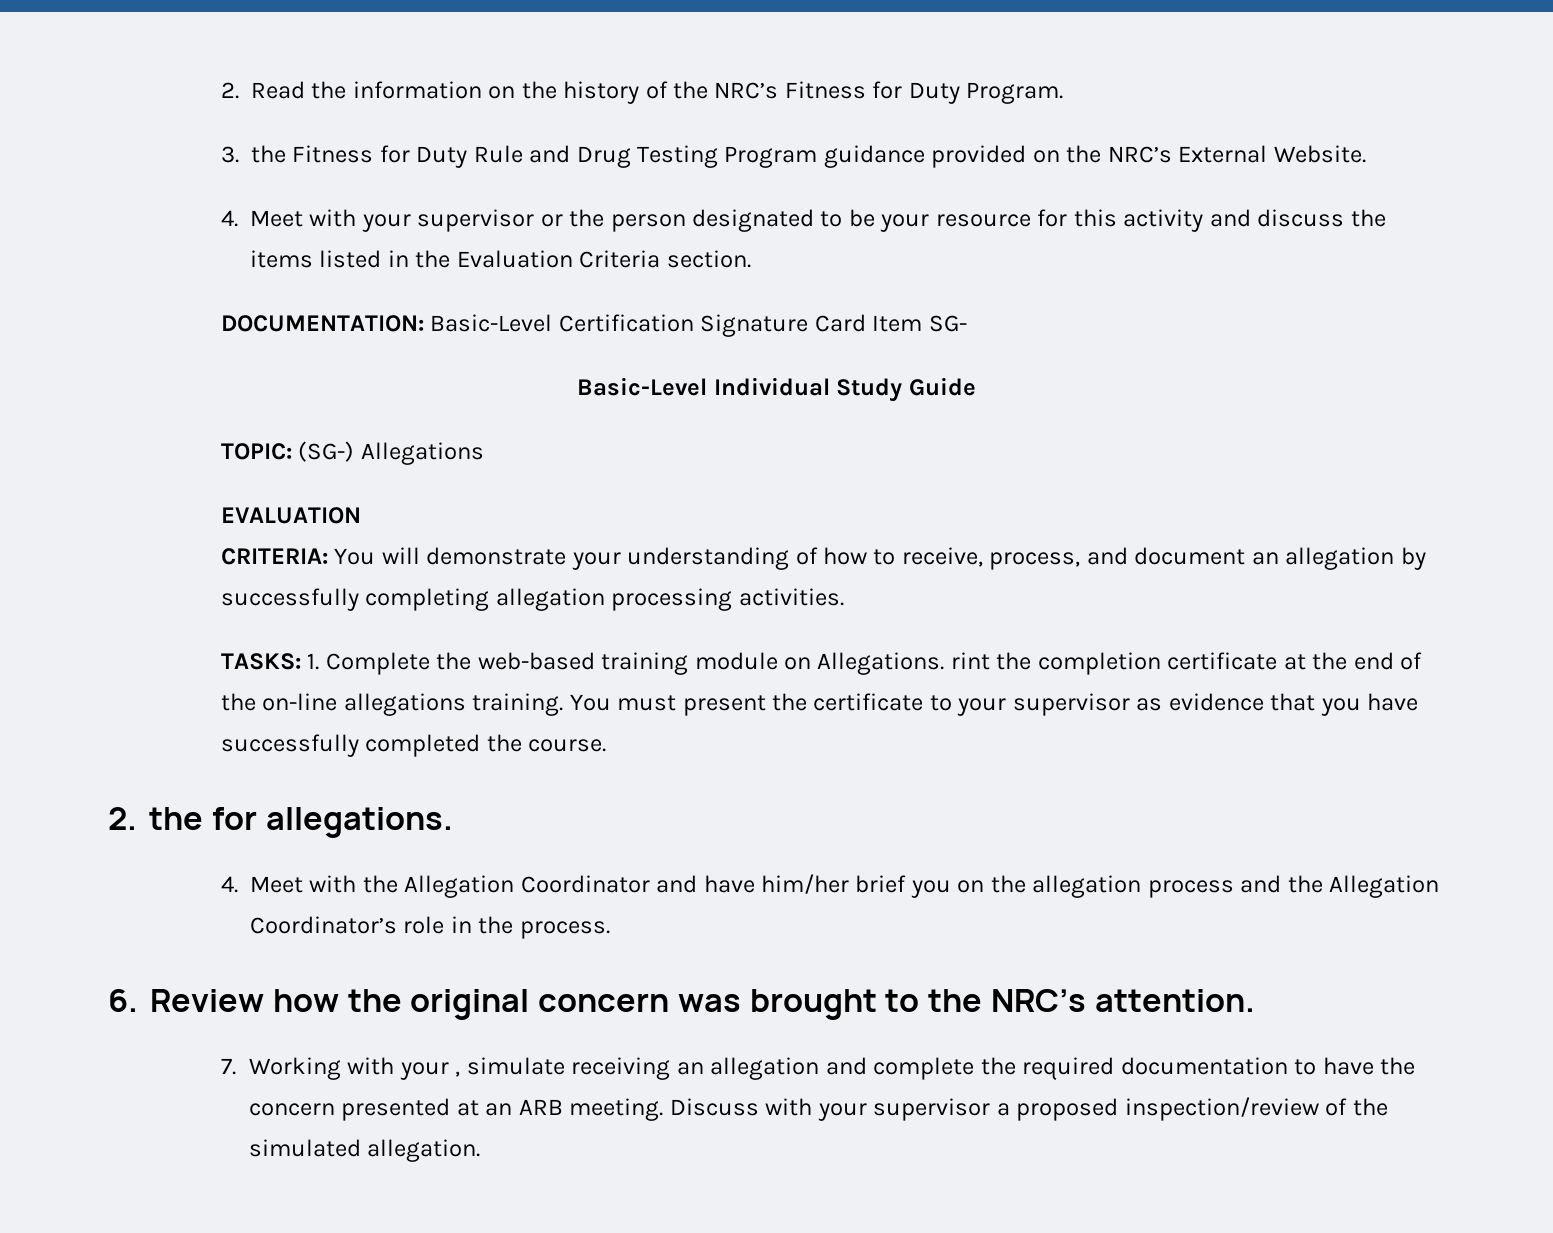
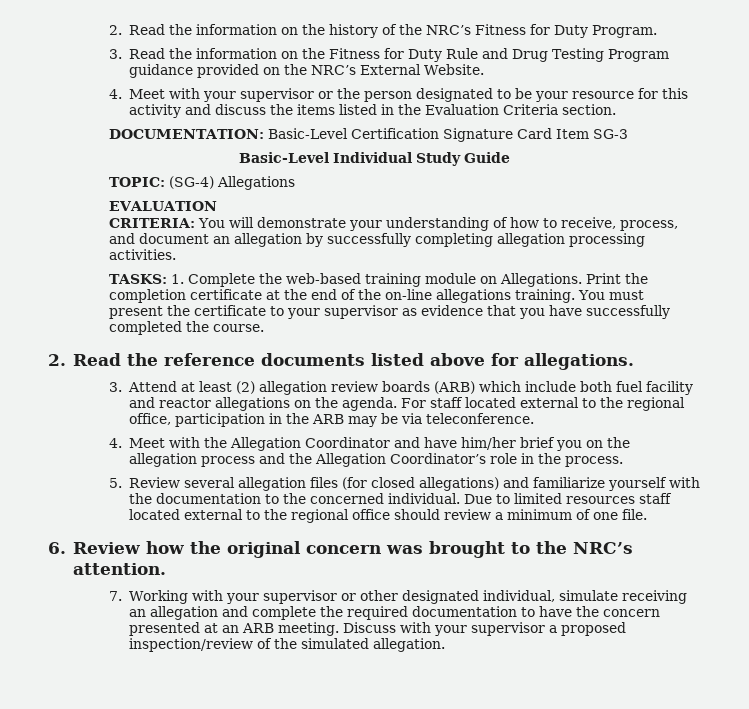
- 3. the Fitness for Duty Rule and Drug Testing Program guidance provided on the NRC’s External Website.
+ 3. Read the information on the Fitness for Duty Rule and Drug Testing Program guidance provided on the NRC’s External Website.
- DOCUMENTATION: Basic-Level Certification Signature Card Item SG-
+ DOCUMENTATION: Basic-Level Certification Signature Card Item SG-3
- TOPIC: (SG-) Allegations
+ TOPIC: (SG-4) Allegations
- TASKS: 1. Complete the web-based training module on Allegations. rint the completion certificate at the end of the on-line allegations training.
+ TASKS: 1. Complete the web-based training module on Allegations. Print the completion certificate at the end of the on-line allegations training.
- 2. the for allegations.
+ 2. Read the reference documents listed above for allegations.
+ 3. Attend at least (2) allegation review boards (ARB) which include both fuel facility and reactor allegations on the agenda. For staff located external to the regional office, participation in the ARB may be via teleconference.
+ 5. Review several allegation files (for closed allegations) and familiarize yourself with the documentation to the concerned individual. Due to limited resources staff located external to the regional office should review a minimum of one file.
- 7. Working with your , simulate receiving an allegation and complete the required documentation to have the concern presented at an ARB meeting.
+ 7. Working with your supervisor or other designated individual, simulate receiving an allegation and complete the required documentation to have the concern presented at an ARB meeting.

